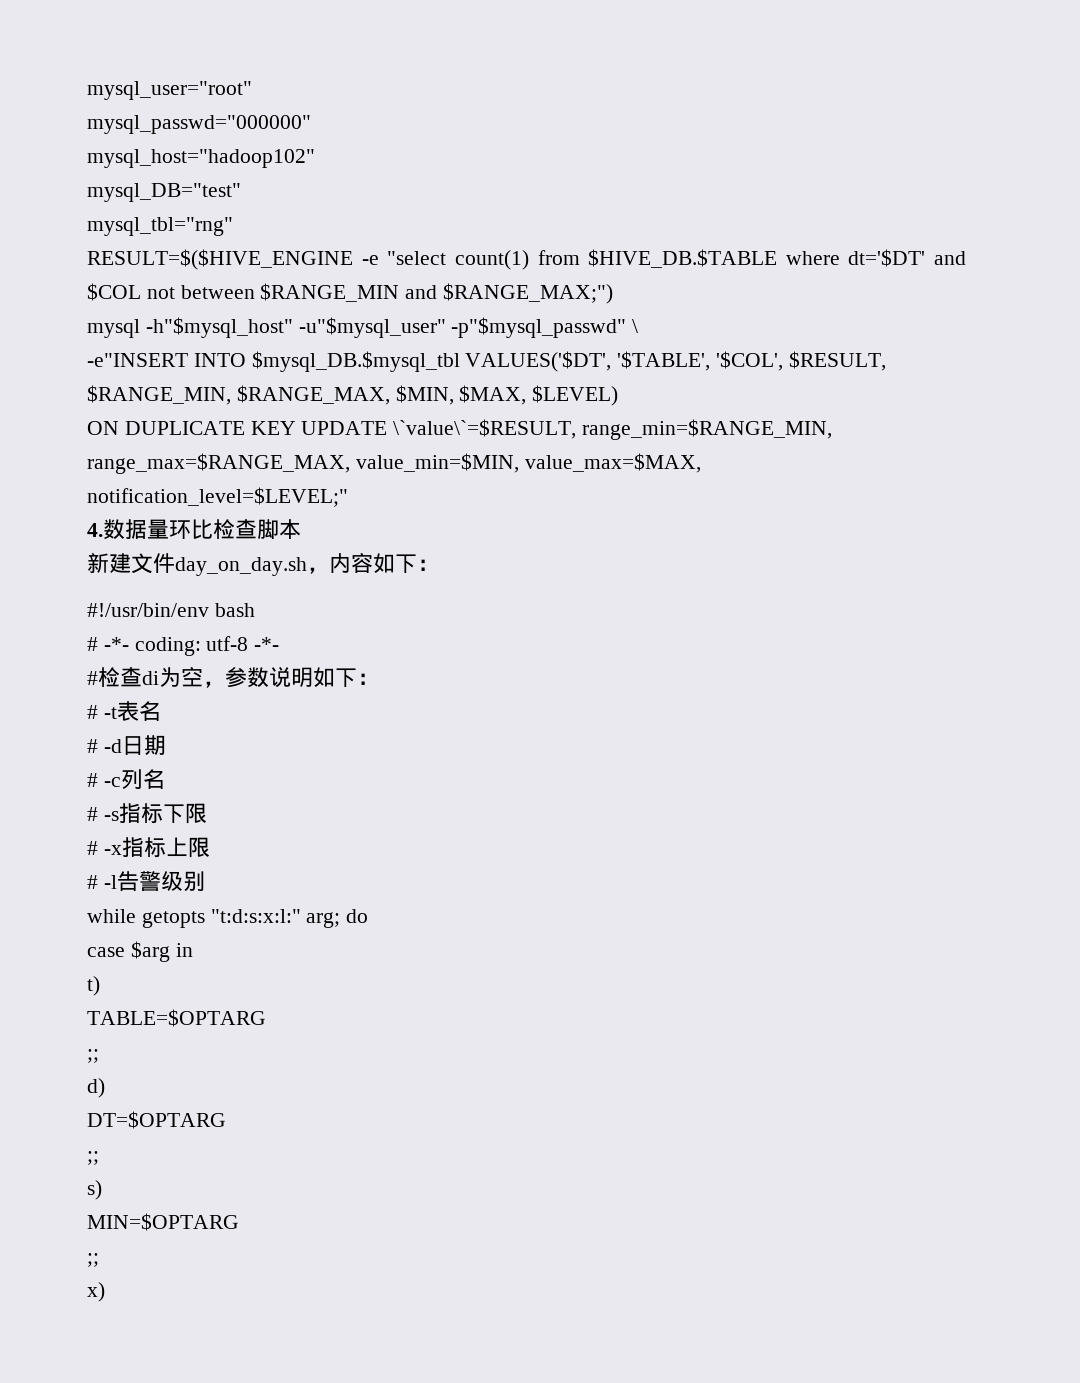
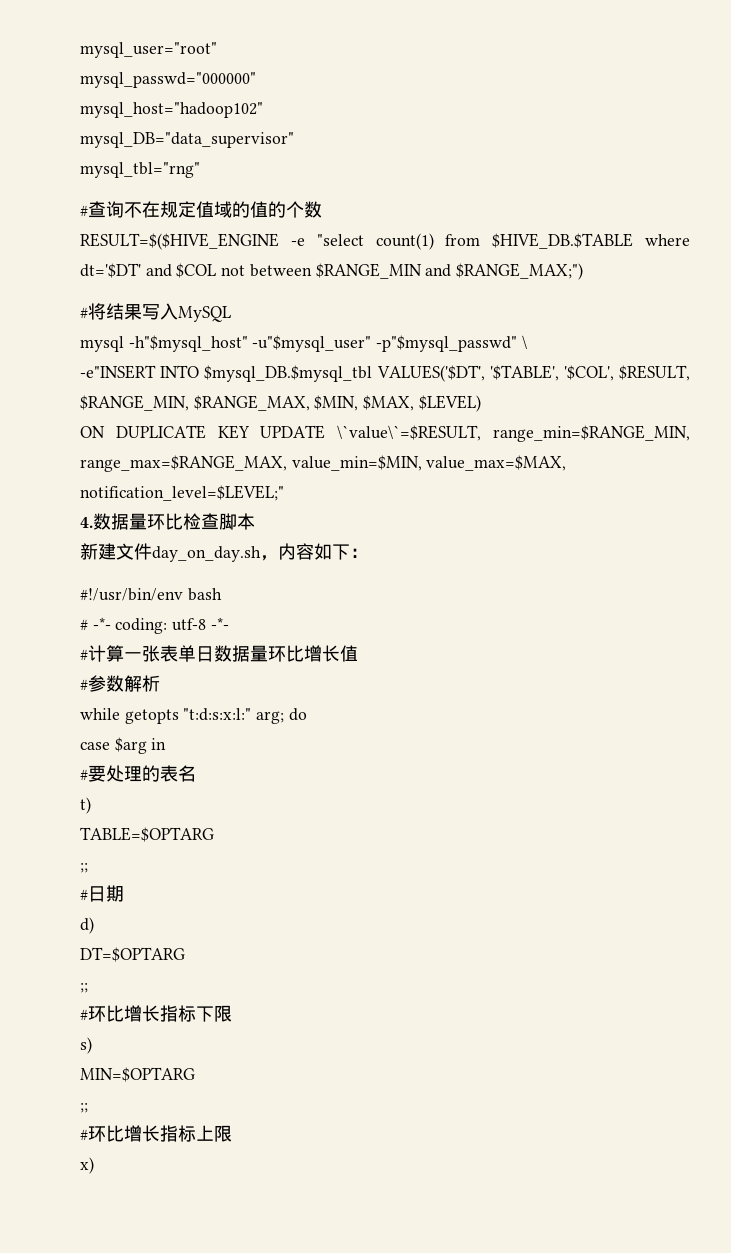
- mysql_DB="test"
+ mysql_DB="data_supervisor"
+ #查询不在规定值域的值的个数
+ #将结果写入MySQL
- #检查di为空，参数说明如下：
- # -t表名
- # -d日期
- # -c列名
- # -s指标下限
- # -x指标上限
- # -l告警级别
+ #计算一张表单日数据量环比增长值
+ #参数解析
+ #要处理的表名
+ #日期
+ #环比增长指标下限
  s)
  MIN=$OPTARG
  ;;
+ #环比增长指标上限

